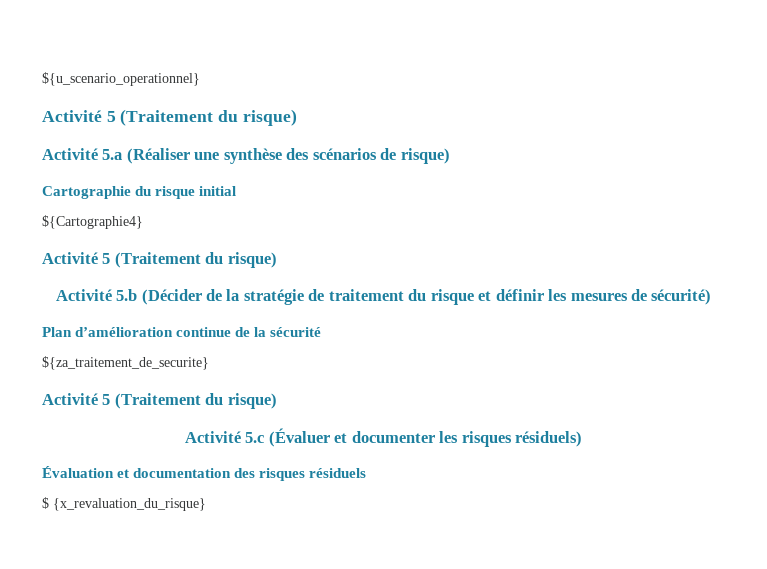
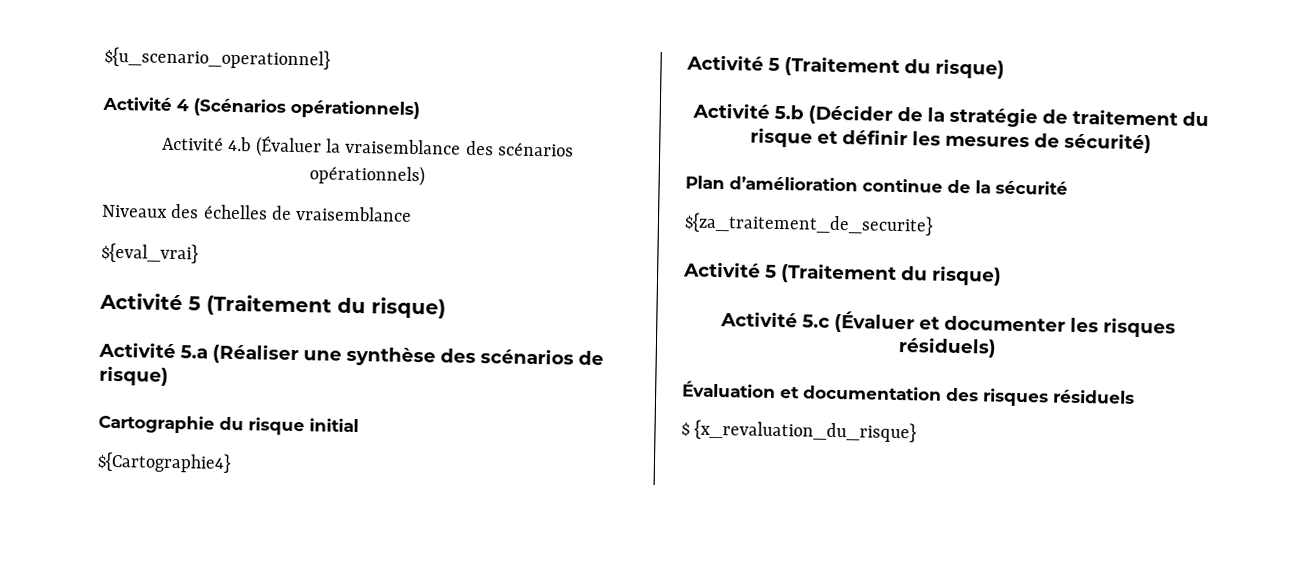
+ Activité 4 (Scénarios opérationnels)
+ Activité 4.b (Évaluer la vraisemblance des scénarios opérationnels)
+ Niveaux des échelles de vraisemblance
+ ${eval_vrai}

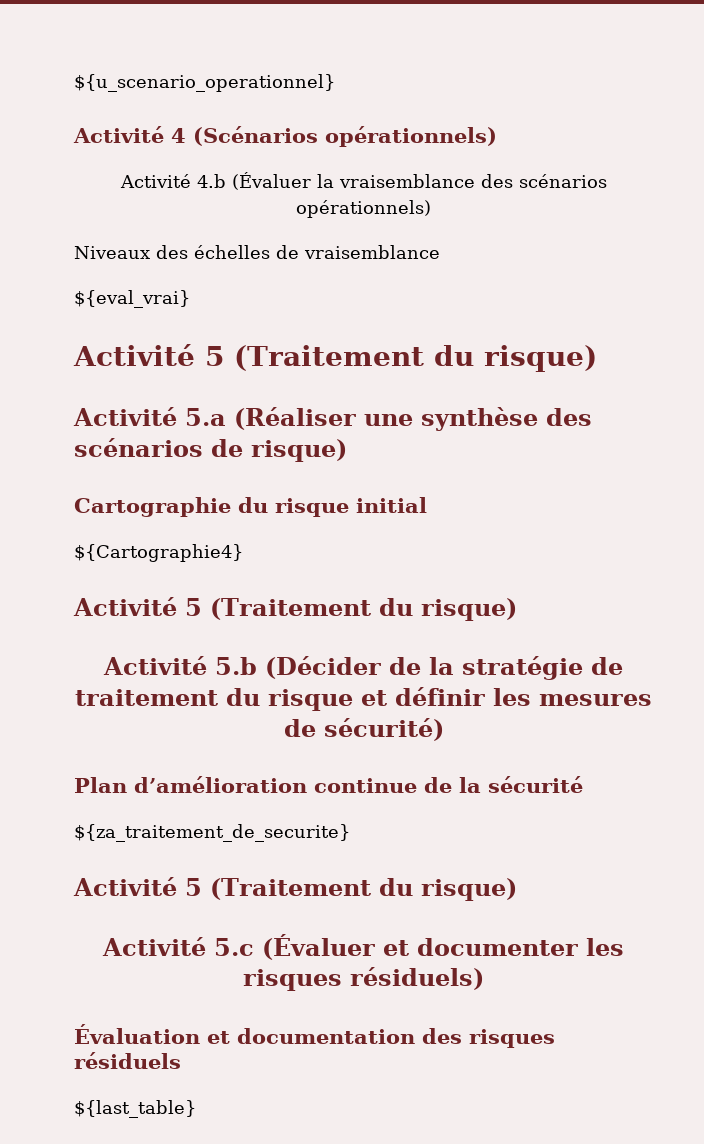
- $ {x_revaluation_du_risque}
+ ${last_table}

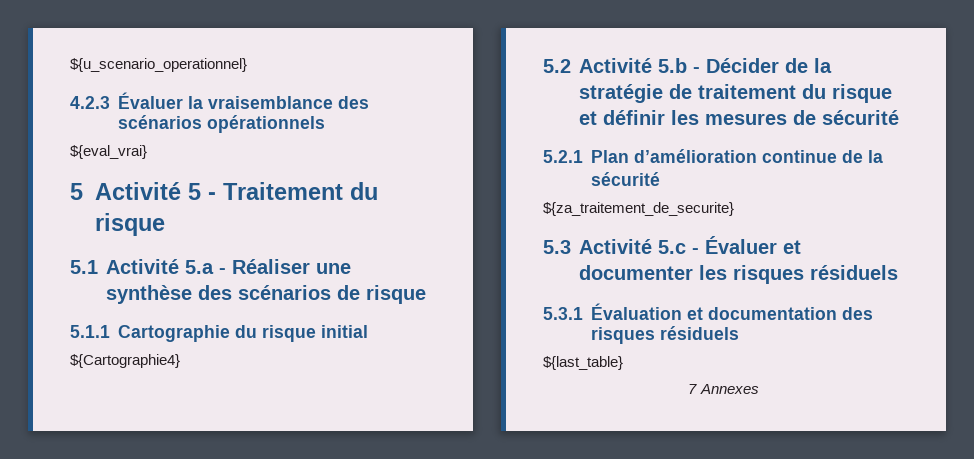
- Activité 4 (Scénarios opérationnels)
- Activité 4.b (Évaluer la vraisemblance des scénarios opérationnels)
- Niveaux des échelles de vraisemblance
+ 4.2.3 Évaluer la vraisemblance des scénarios opérationnels
  ${eval_vrai}
- Activité 5 (Traitement du risque)
- Activité 5.a (Réaliser une synthèse des scénarios de risque)
- Cartographie du risque initial
+ 5 Activité 5 - Traitement du risque
+ 5.1 Activité 5.a - Réaliser une synthèse des scénarios de risque
+ 5.1.1 Cartographie du risque initial
  ${Cartographie4}
- Activité 5 (Traitement du risque)
- Activité 5.b (Décider de la stratégie de traitement du risque et définir les mesures de sécurité)
- Plan d’amélioration continue de la sécurité
+ 5.2 Activité 5.b - Décider de la stratégie de traitement du risque et définir les mesures de sécurité
+ 5.2.1 Plan d’amélioration continue de la sécurité
  ${za_traitement_de_securite}
- Activité 5 (Traitement du risque)
- Activité 5.c (Évaluer et documenter les risques résiduels)
- Évaluation et documentation des risques résiduels
+ 5.3 Activité 5.c - Évaluer et documenter les risques résiduels
+ 5.3.1 Évaluation et documentation des risques résiduels
+ 7 Annexes

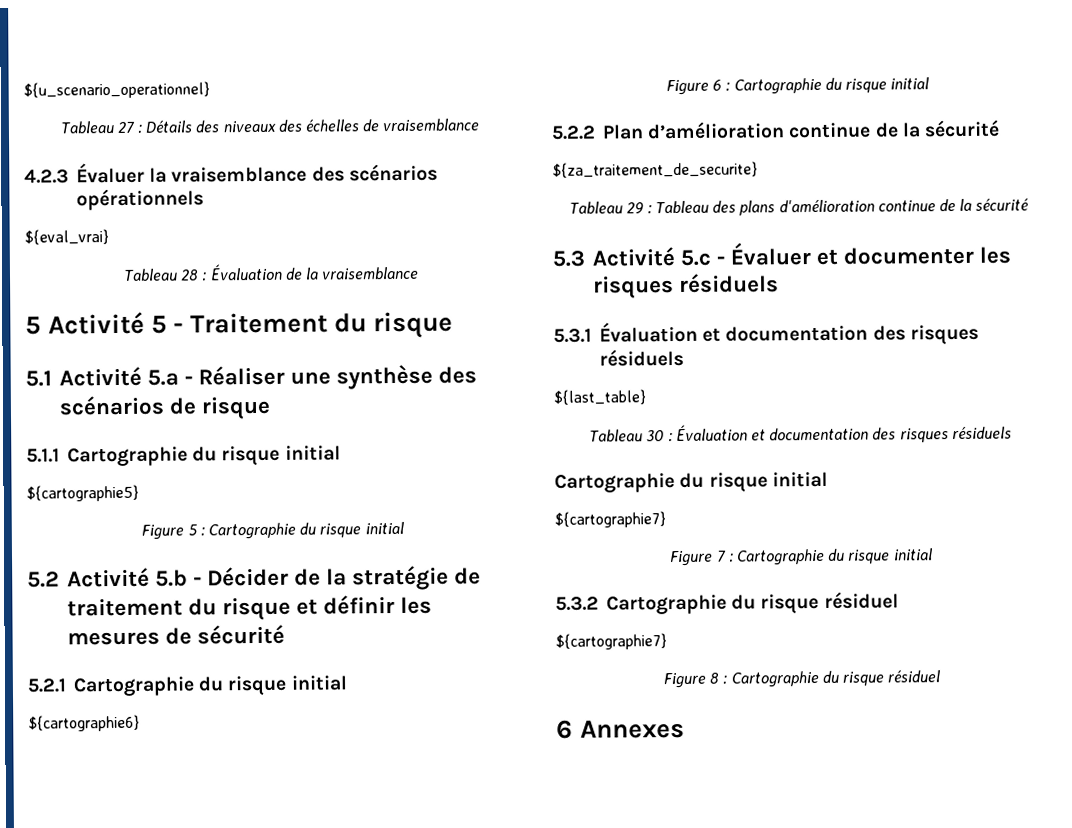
+ Tableau 27 : Détails des niveaux des échelles de vraisemblance
+ Tableau 28 : Évaluation de la vraisemblance
- ${Cartographie4}
+ ${cartographie5}
+ Figure 5 : Cartographie du risque initial
- 5.2.1 Plan d’amélioration continue de la sécurité
+ 5.2.1 Cartographie du risque initial
+ ${cartographie6}
+ Figure 6 : Cartographie du risque initial
+ 5.2.2 Plan d’amélioration continue de la sécurité
+ Tableau 29 : Tableau des plans d'amélioration continue de la sécurité
- 7 Annexes
+ Tableau 30 : Évaluation et documentation des risques résiduels
+ Cartographie du risque initial
+ ${cartographie7}
+ Figure 7 : Cartographie du risque initial
+ 5.3.2 Cartographie du risque résiduel
+ ${cartographie7}
+ Figure 8 : Cartographie du risque résiduel
+ 6 Annexes

